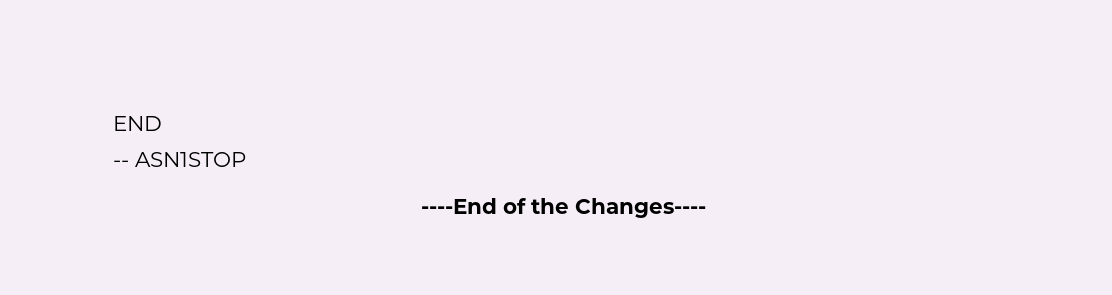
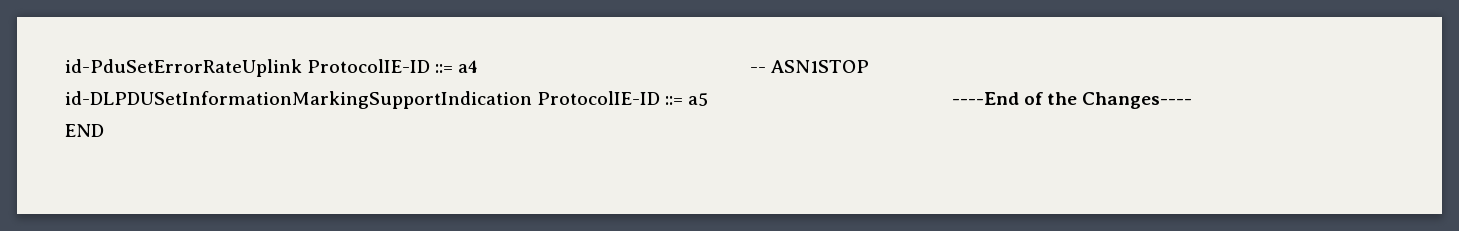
+ id-PduSetErrorRateUplink ProtocolIE-ID ::= a4
+ id-DLPDUSetInformationMarkingSupportIndication ProtocolIE-ID ::= a5

